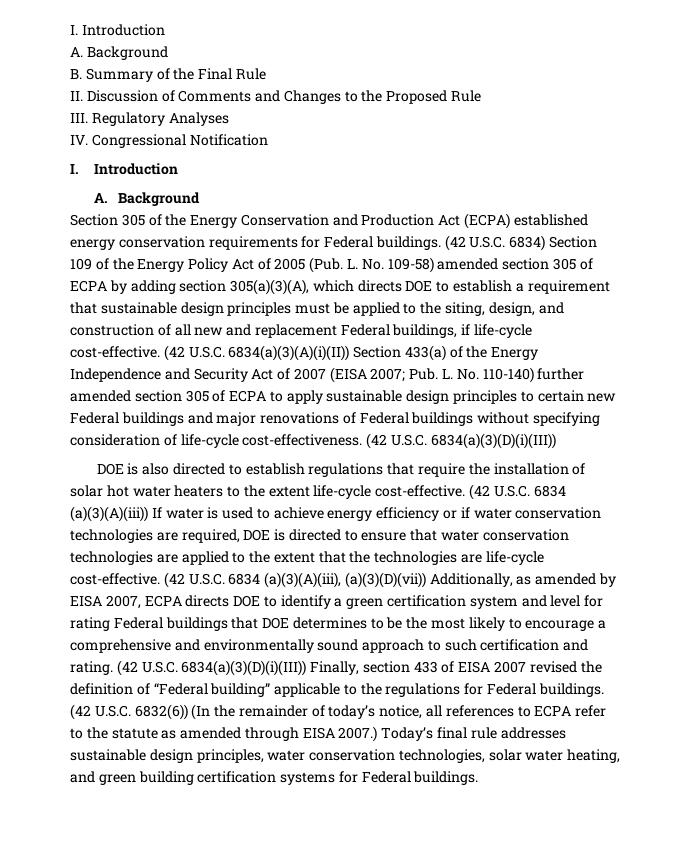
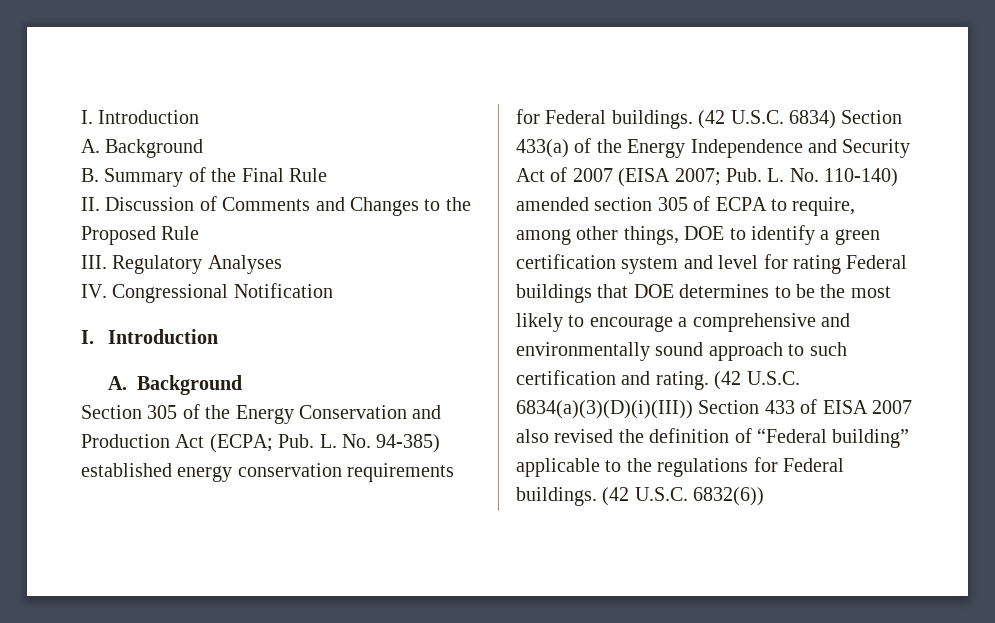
- Section 305 of the Energy Conservation and Production Act (ECPA) established energy conservation requirements for Federal buildings.
+ Section 305 of the Energy Conservation and Production Act (ECPA; Pub. L. No. 94-385) established energy conservation requirements for Federal buildings.
- (42 U.S.C. 6834) Section 109 of the Energy Policy Act of 2005 (Pub. L. No. 109-58) amended section 305 of ECPA by adding section 305(a)(3)(A), which directs DOE to establish a requirement that sustainable design principles must be applied to the siting, design, and construction of all new and replacement Federal buildings, if life-cycle cost-effective. (42 U.S.C. 6834(a)(3)(A)(i)(II)) Section 433(a) of the Energy Independence and Security Act of 2007 (EISA 2007; Pub. L. No. 110-140) further amended section 305 of ECPA to apply sustainable design principles to certain new Federal buildings and major renovations of Federal buildings without specifying consideration of life-cycle cost-effectiveness. (42 U.S.C. 6834(a)(3)(D)(i)(III))
- DOE is also directed to establish regulations that require the installation of solar hot water heaters to the extent life-cycle cost-effective. (42 U.S.C. 6834 (a)(3)(A)(iii)) If water is used to achieve energy efficiency or if water conservation technologies are required, DOE is directed to ensure that water conservation technologies are applied to the extent that the technologies are life-cycle cost-effective. (42 U.S.C. 6834 (a)(3)(A)(iii), (a)(3)(D)(vii)) Additionally, as amended by EISA 2007, ECPA directs DOE to identify a green certification system and level for rating Federal buildings that DOE determines to be the most likely to encourage a comprehensive and environmentally sound approach to such certification and rating.
+ (42 U.S.C. 6834) Section 433(a) of the Energy Independence and Security Act of 2007 (EISA 2007; Pub. L. No. 110-140) amended section 305 of ECPA to require, among other things, DOE to identify a green certification system and level for rating Federal buildings that DOE determines to be the most likely to encourage a comprehensive and environmentally sound approach to such certification and rating.
- (42 U.S.C. 6834(a)(3)(D)(i)(III)) Finally, section 433 of EISA 2007 revised the definition of “Federal building” applicable to the regulations for Federal buildings.
+ (42 U.S.C. 6834(a)(3)(D)(i)(III)) Section 433 of EISA 2007 also revised the definition of “Federal building” applicable to the regulations for Federal buildings.
- (42 U.S.C. 6832(6)) (In the remainder of today’s notice, all references to ECPA refer to the statute as amended through EISA 2007.) Today’s final rule addresses sustainable design principles, water conservation technologies, solar water heating, and green building certification systems for Federal buildings.
+ (42 U.S.C. 6832(6))

